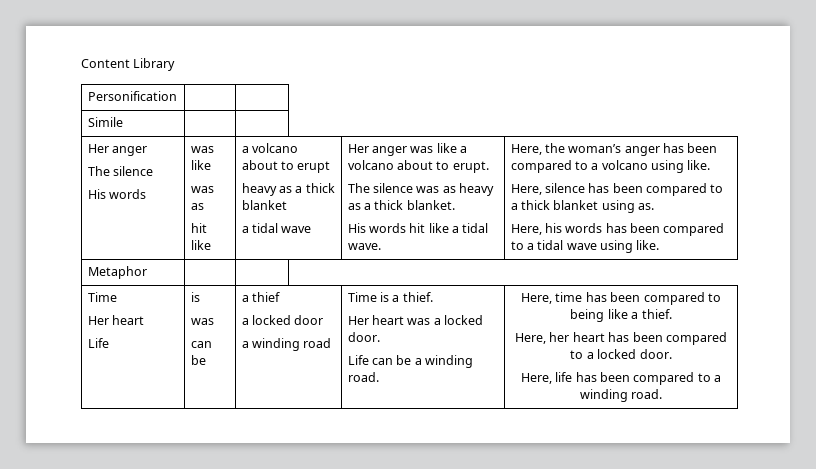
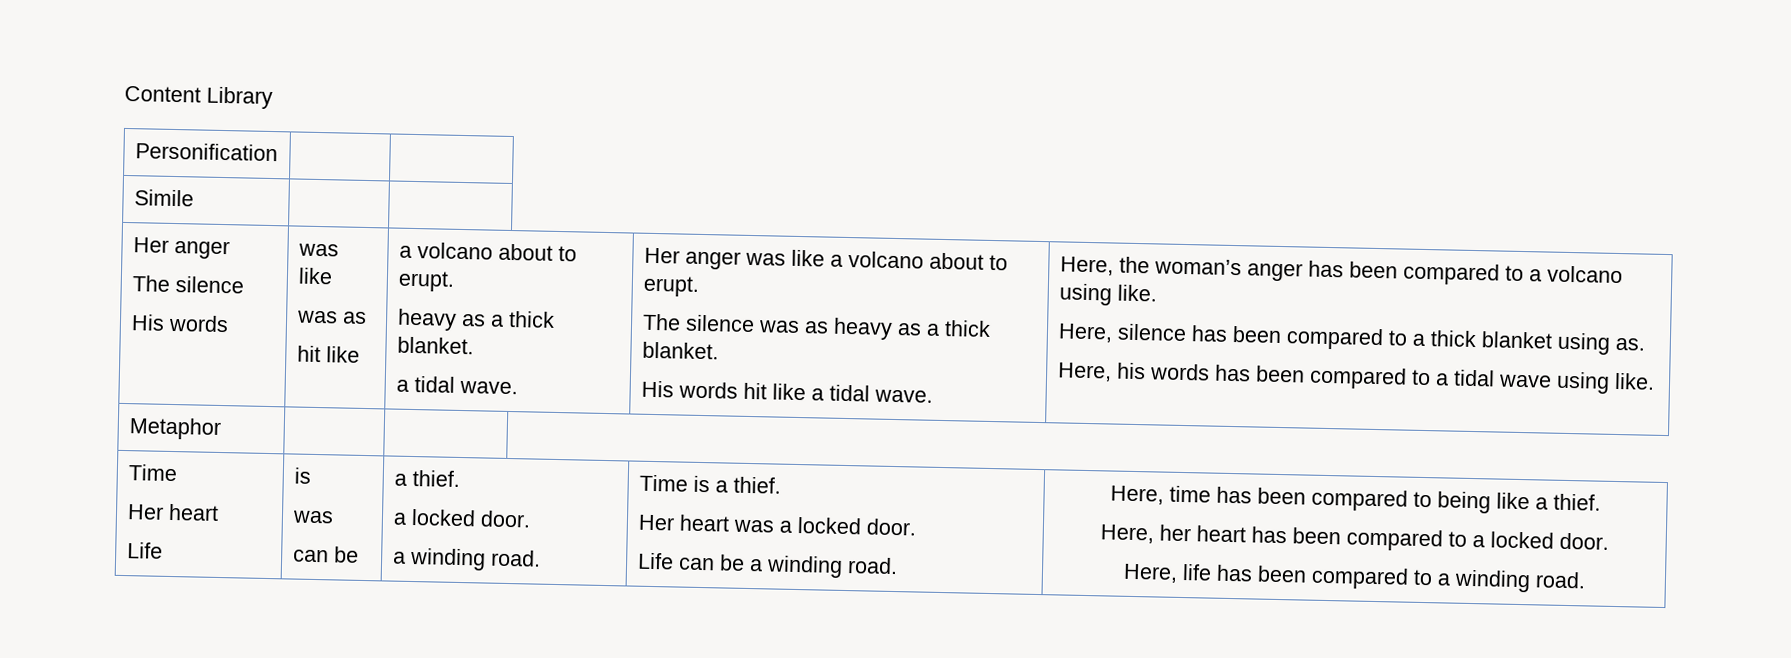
- hit like | a volcano about to erupt
- heavy as a thick blanket
- a tidal wave
+ hit like | a volcano about to erupt.
+ heavy as a thick blanket.
+ a tidal wave.
- can be | a thief
- a locked door
- a winding road
+ can be | a thief.
+ a locked door.
+ a winding road.

